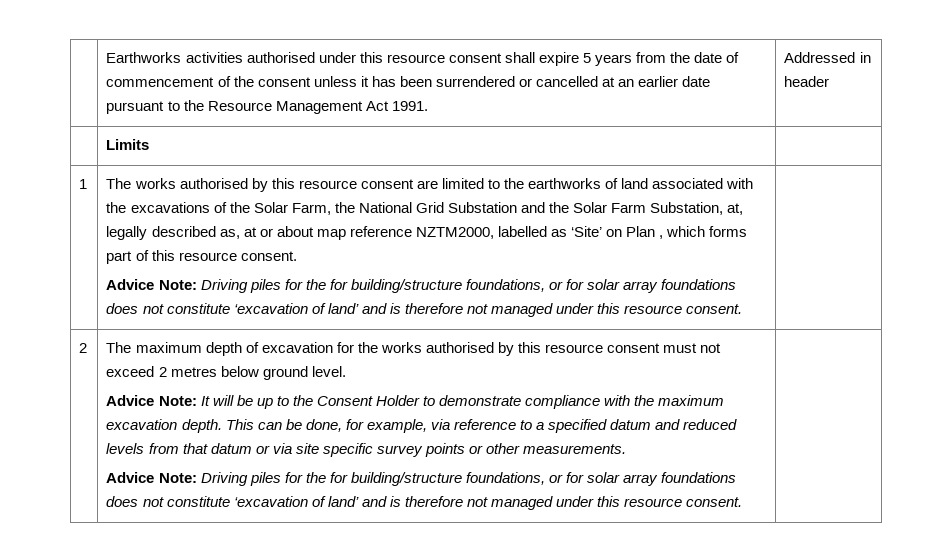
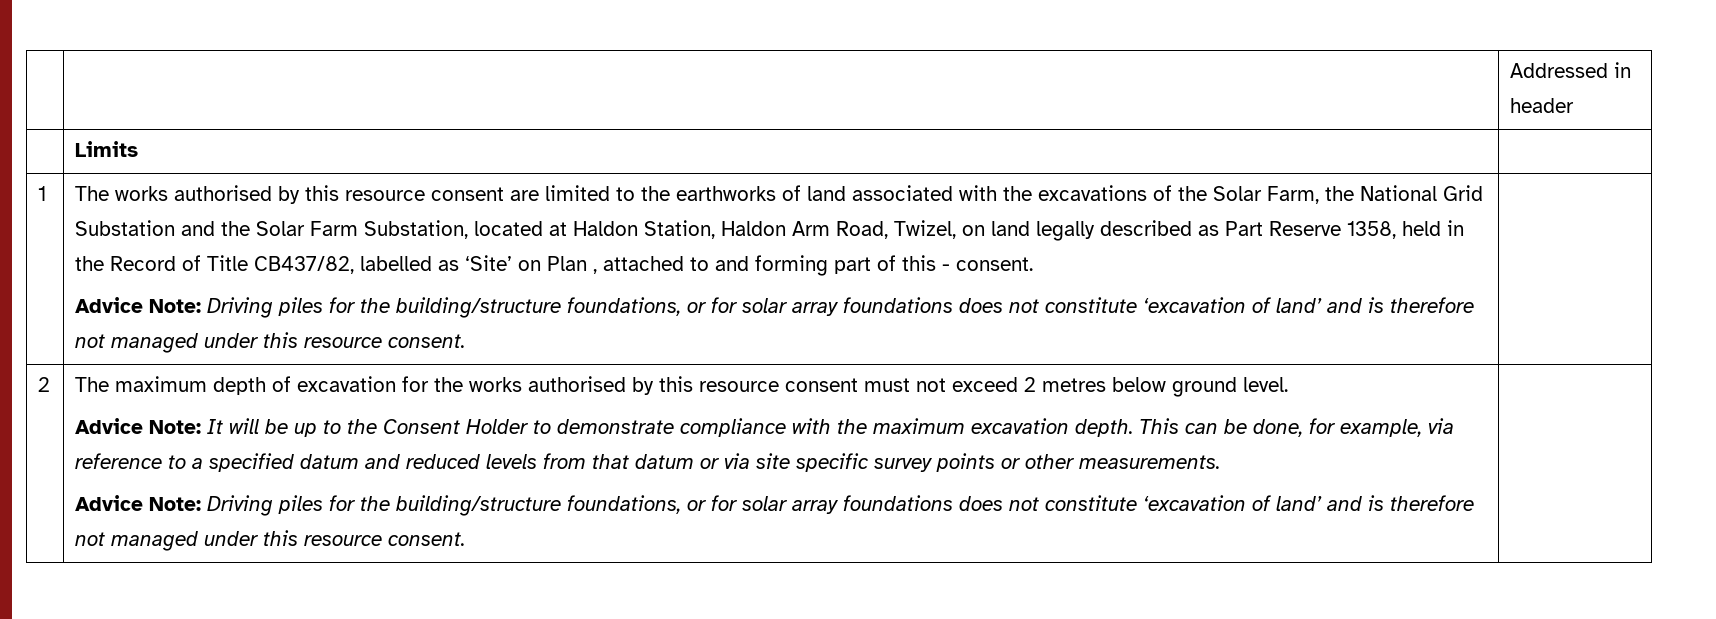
- | Earthworks activities authorised under this resource consent shall expire 5 years from the date of commencement of the consent unless it has been surrendered or cancelled at an earlier date pursuant to the Resource Management Act 1991. | Addressed in header
+ | | Addressed in header
- The works authorised by this resource consent are limited to the earthworks of land associated with the excavations of the Solar Farm, the National Grid Substation and the Solar Farm Substation, at, legally described as, at or about map reference NZTM2000, labelled as ‘Site’ on Plan , which forms part of this resource consent.
- Advice Note: Driving piles for the for building/structure foundations, or for solar array foundations does not constitute ‘excavation of land’ and is therefore not managed under this resource consent.
+ The works authorised by this resource consent are limited to the earthworks of land associated with the excavations of the Solar Farm, the National Grid Substation and the Solar Farm Substation, located at Haldon Station, Haldon Arm Road, Twizel, on land legally described as Part Reserve 1358, held in the Record of Title CB437/82, labelled as ‘Site’ on Plan , attached to and forming part of this - consent.
+ Advice Note: Driving piles for the building/structure foundations, or for solar array foundations does not constitute ‘excavation of land’ and is therefore not managed under this resource consent.
  This can be done, for example, via reference to a specified datum and reduced levels from that datum or via site specific survey points or other measurements.
- Advice Note: Driving piles for the for building/structure foundations, or for solar array foundations does not constitute ‘excavation of land’ and is therefore not managed under this resource consent.
+ Advice Note: Driving piles for the building/structure foundations, or for solar array foundations does not constitute ‘excavation of land’ and is therefore not managed under this resource consent.

